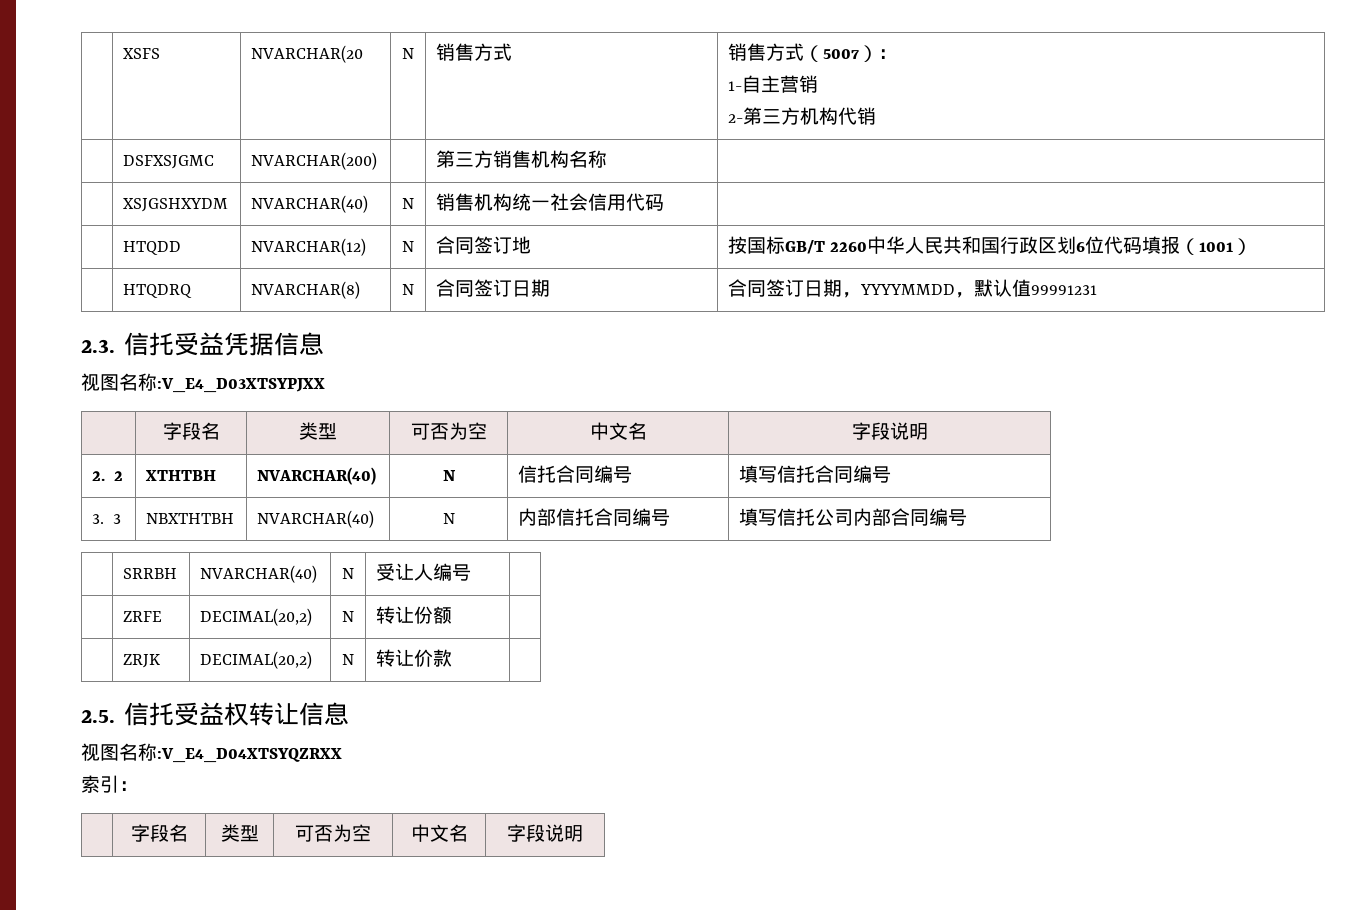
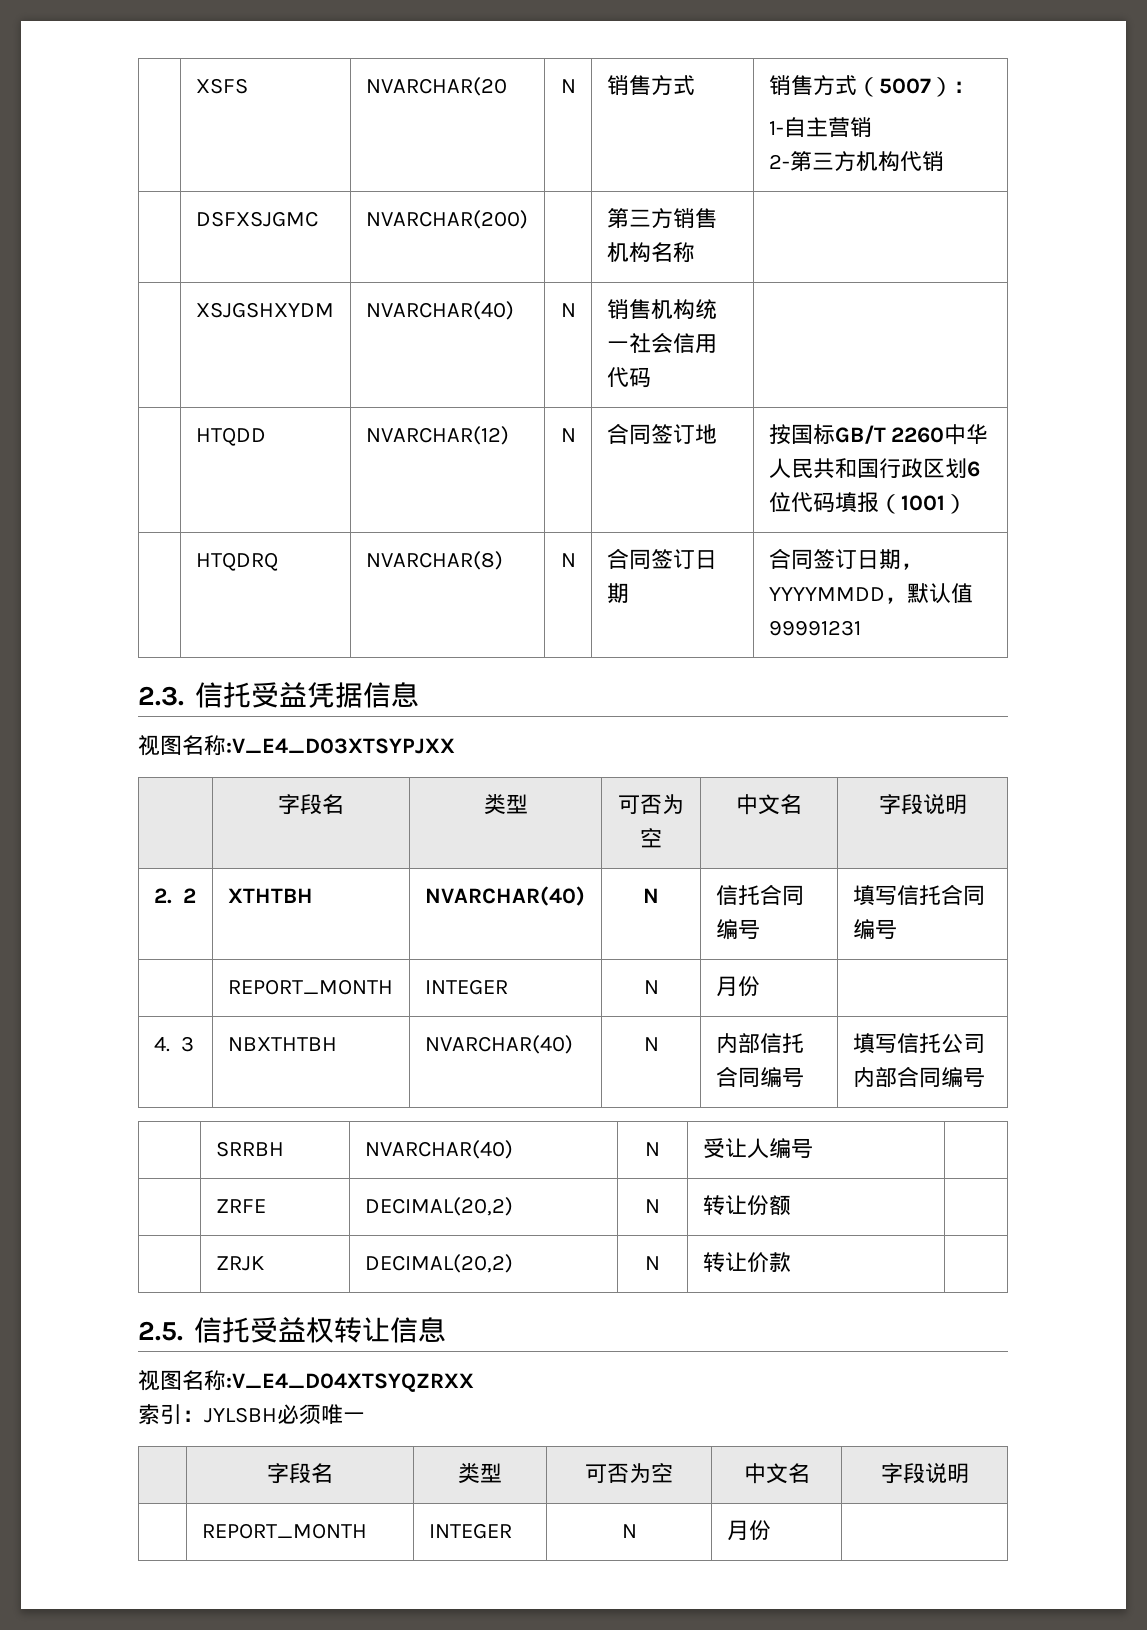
  2. 2 | XTHTBH | NVARCHAR(40) | N | 信托合同编号 | 填写信托合同编号
- 3. 3 | NBXTHTBH | NVARCHAR(40) | N | 内部信托合同编号 | 填写信托公司内部合同编号
+ | REPORT_MONTH | INTEGER | N | 月份 |
+ 4. 3 | NBXTHTBH | NVARCHAR(40) | N | 内部信托合同编号 | 填写信托公司内部合同编号
- 索引：
+ 索引：JYLSBH必须唯一
  | 字段名 | 类型 | 可否为空 | 中文名 | 字段说明
+ | REPORT_MONTH | INTEGER | N | 月份 |

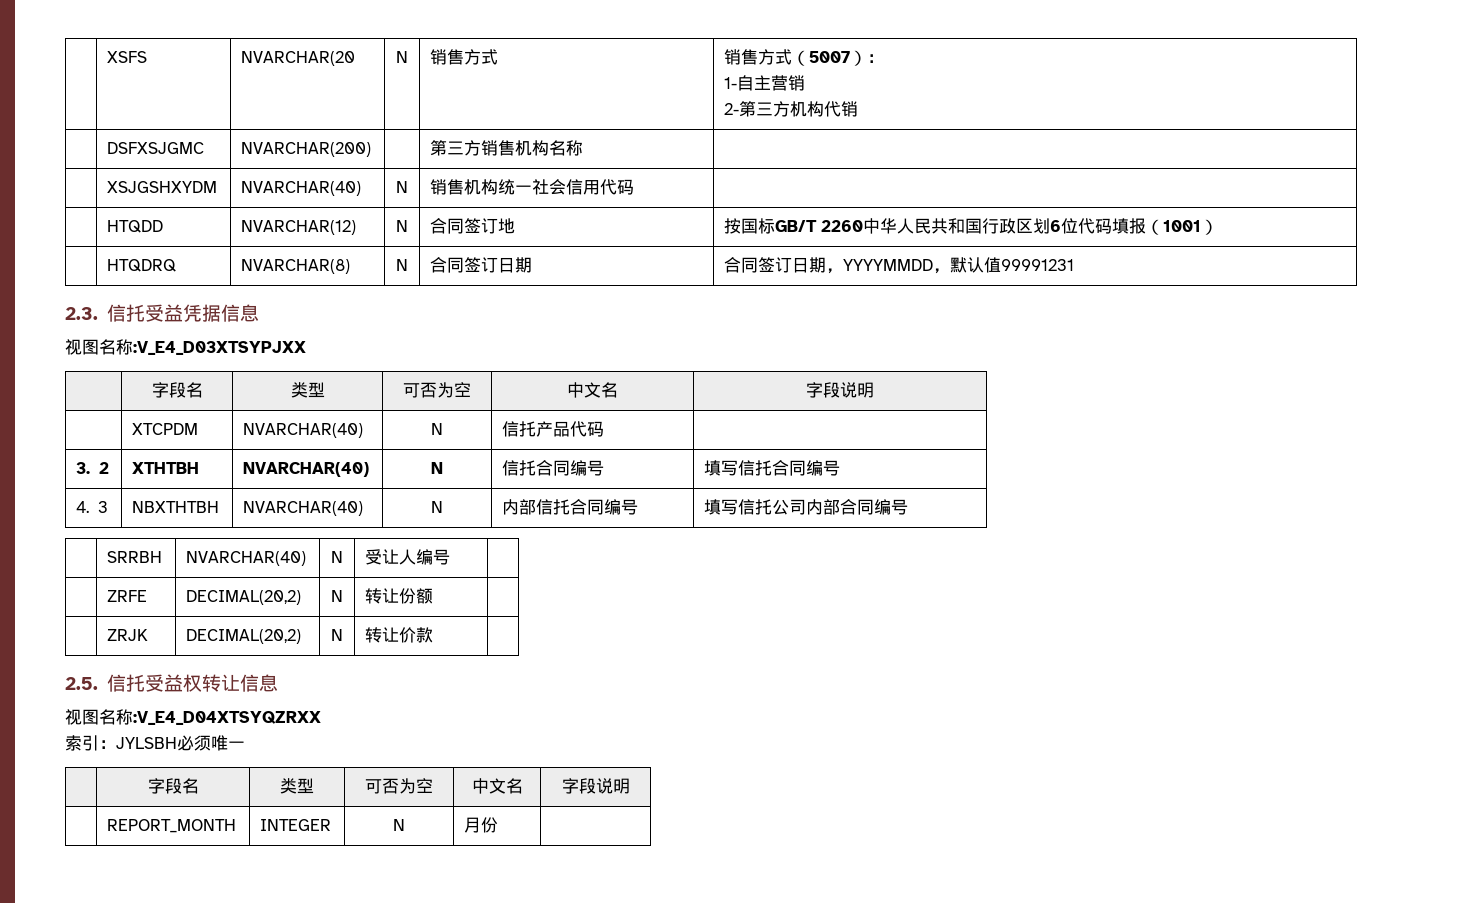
- 2. 2 | XTHTBH | NVARCHAR(40) | N | 信托合同编号 | 填写信托合同编号
- | REPORT_MONTH | INTEGER | N | 月份 |
+ | XTCPDM | NVARCHAR(40) | N | 信托产品代码 |
+ 3. 2 | XTHTBH | NVARCHAR(40) | N | 信托合同编号 | 填写信托合同编号

